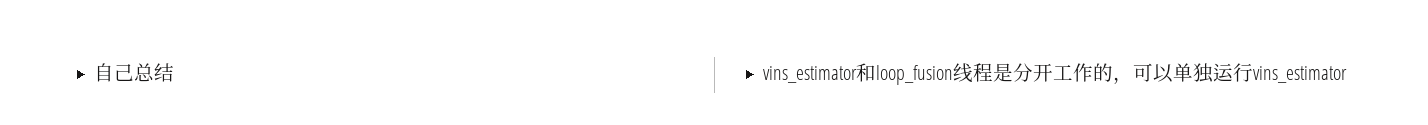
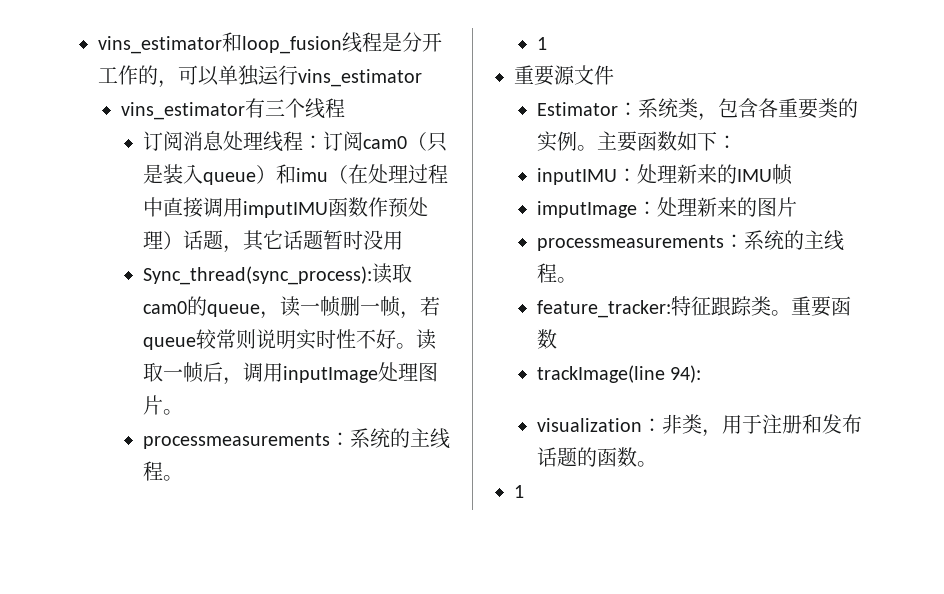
- 自己总结
+ vins_estimator有三个线程
+ 订阅消息处理线程：订阅cam0（只是装入queue）和imu（在处理过程中直接调用imputIMU函数作预处理）话题，其它话题暂时没用
+ Sync_thread(sync_process):读取cam0的queue，读一帧删一帧，若queue较常则说明实时性不好。读取一帧后，调用inputImage处理图片。
+ processmeasurements：系统的主线程。
+ 1
+ 重要源文件
+ Estimator：系统类，包含各重要类的实例。主要函数如下：
+ inputIMU：处理新来的IMU帧
+ imputImage：处理新来的图片
+ processmeasurements：系统的主线程。
+ feature_tracker:特征跟踪类。重要函数
+ trackImage(line 94):
+ visualization：非类，用于注册和发布话题的函数。
+ 1

